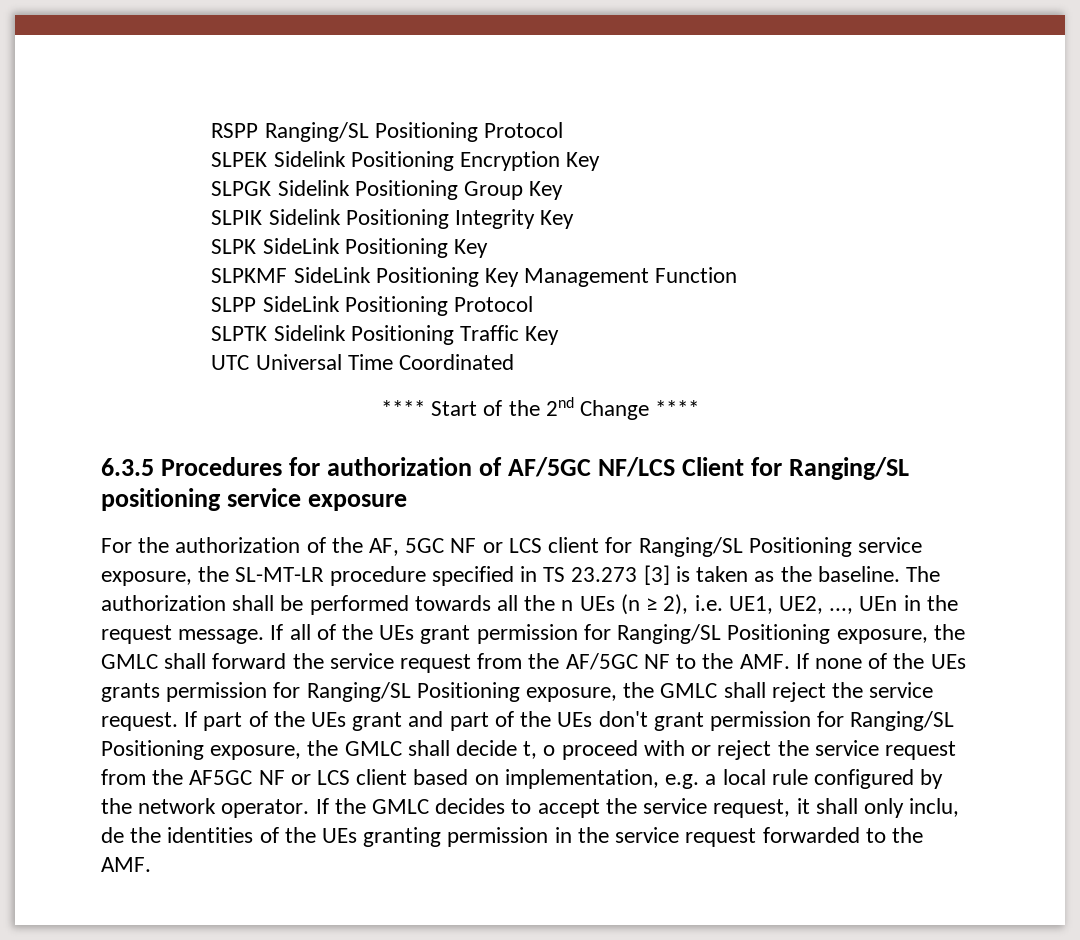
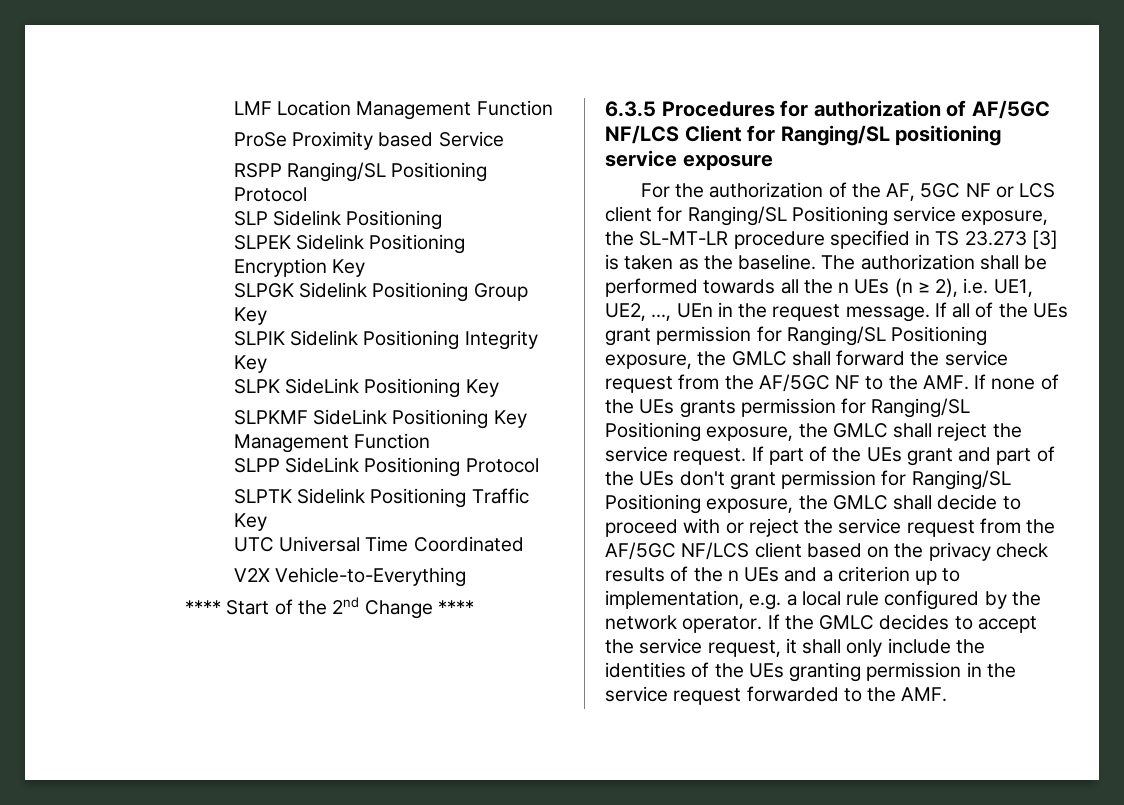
+ LMF Location Management Function
+ ProSe Proximity based Service
+ SLP Sidelink Positioning
+ V2X Vehicle-to-Everything
- If part of the UEs grant and part of the UEs don't grant permission for Ranging/SL Positioning exposure, the GMLC shall decide t, o proceed with or reject the service request from the AF5GC NF or LCS client based on implementation, e.g. a local rule configured by the network operator.
+ If part of the UEs grant and part of the UEs don't grant permission for Ranging/SL Positioning exposure, the GMLC shall decide to proceed with or reject the service request from the AF/5GC NF/LCS client based on the privacy check results of the n UEs and a criterion up to implementation, e.g. a local rule configured by the network operator.
- If the GMLC decides to accept the service request, it shall only inclu, de the identities of the UEs granting permission in the service request forwarded to the AMF.
+ If the GMLC decides to accept the service request, it shall only include the identities of the UEs granting permission in the service request forwarded to the AMF.

